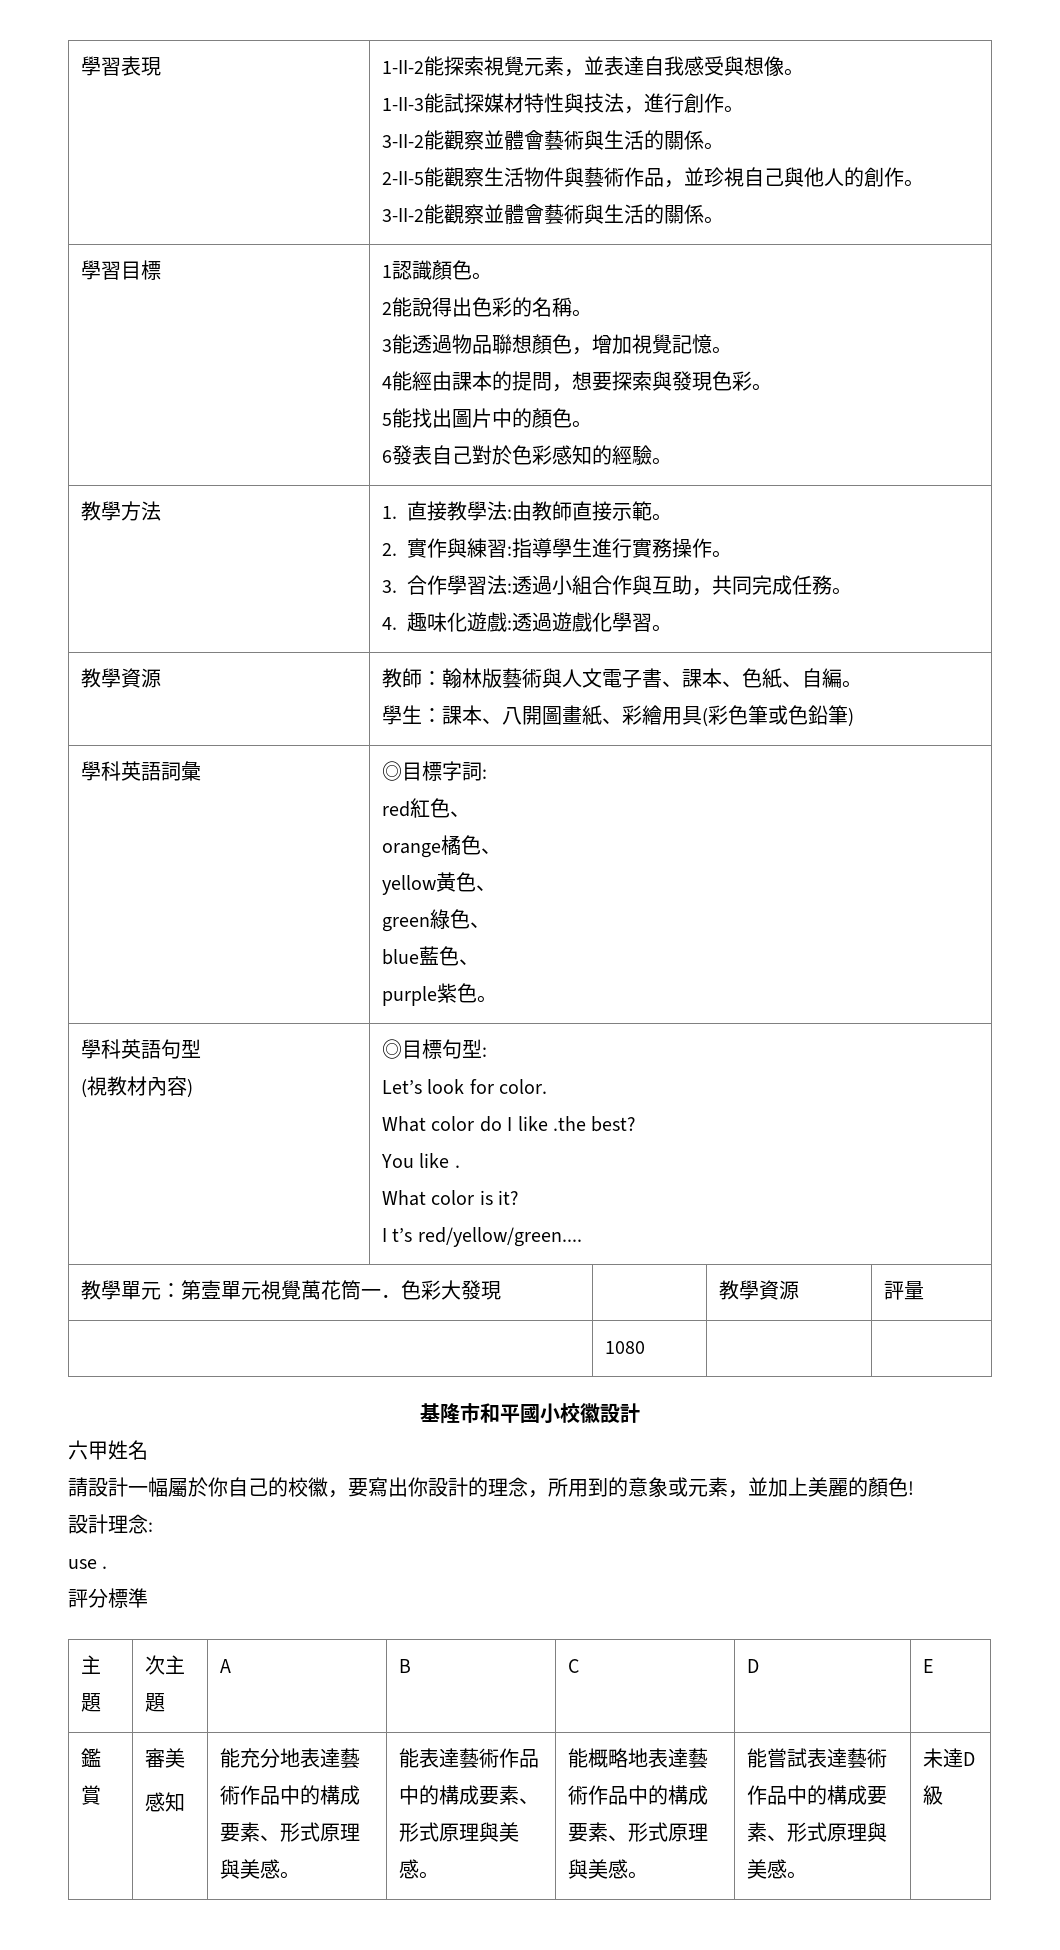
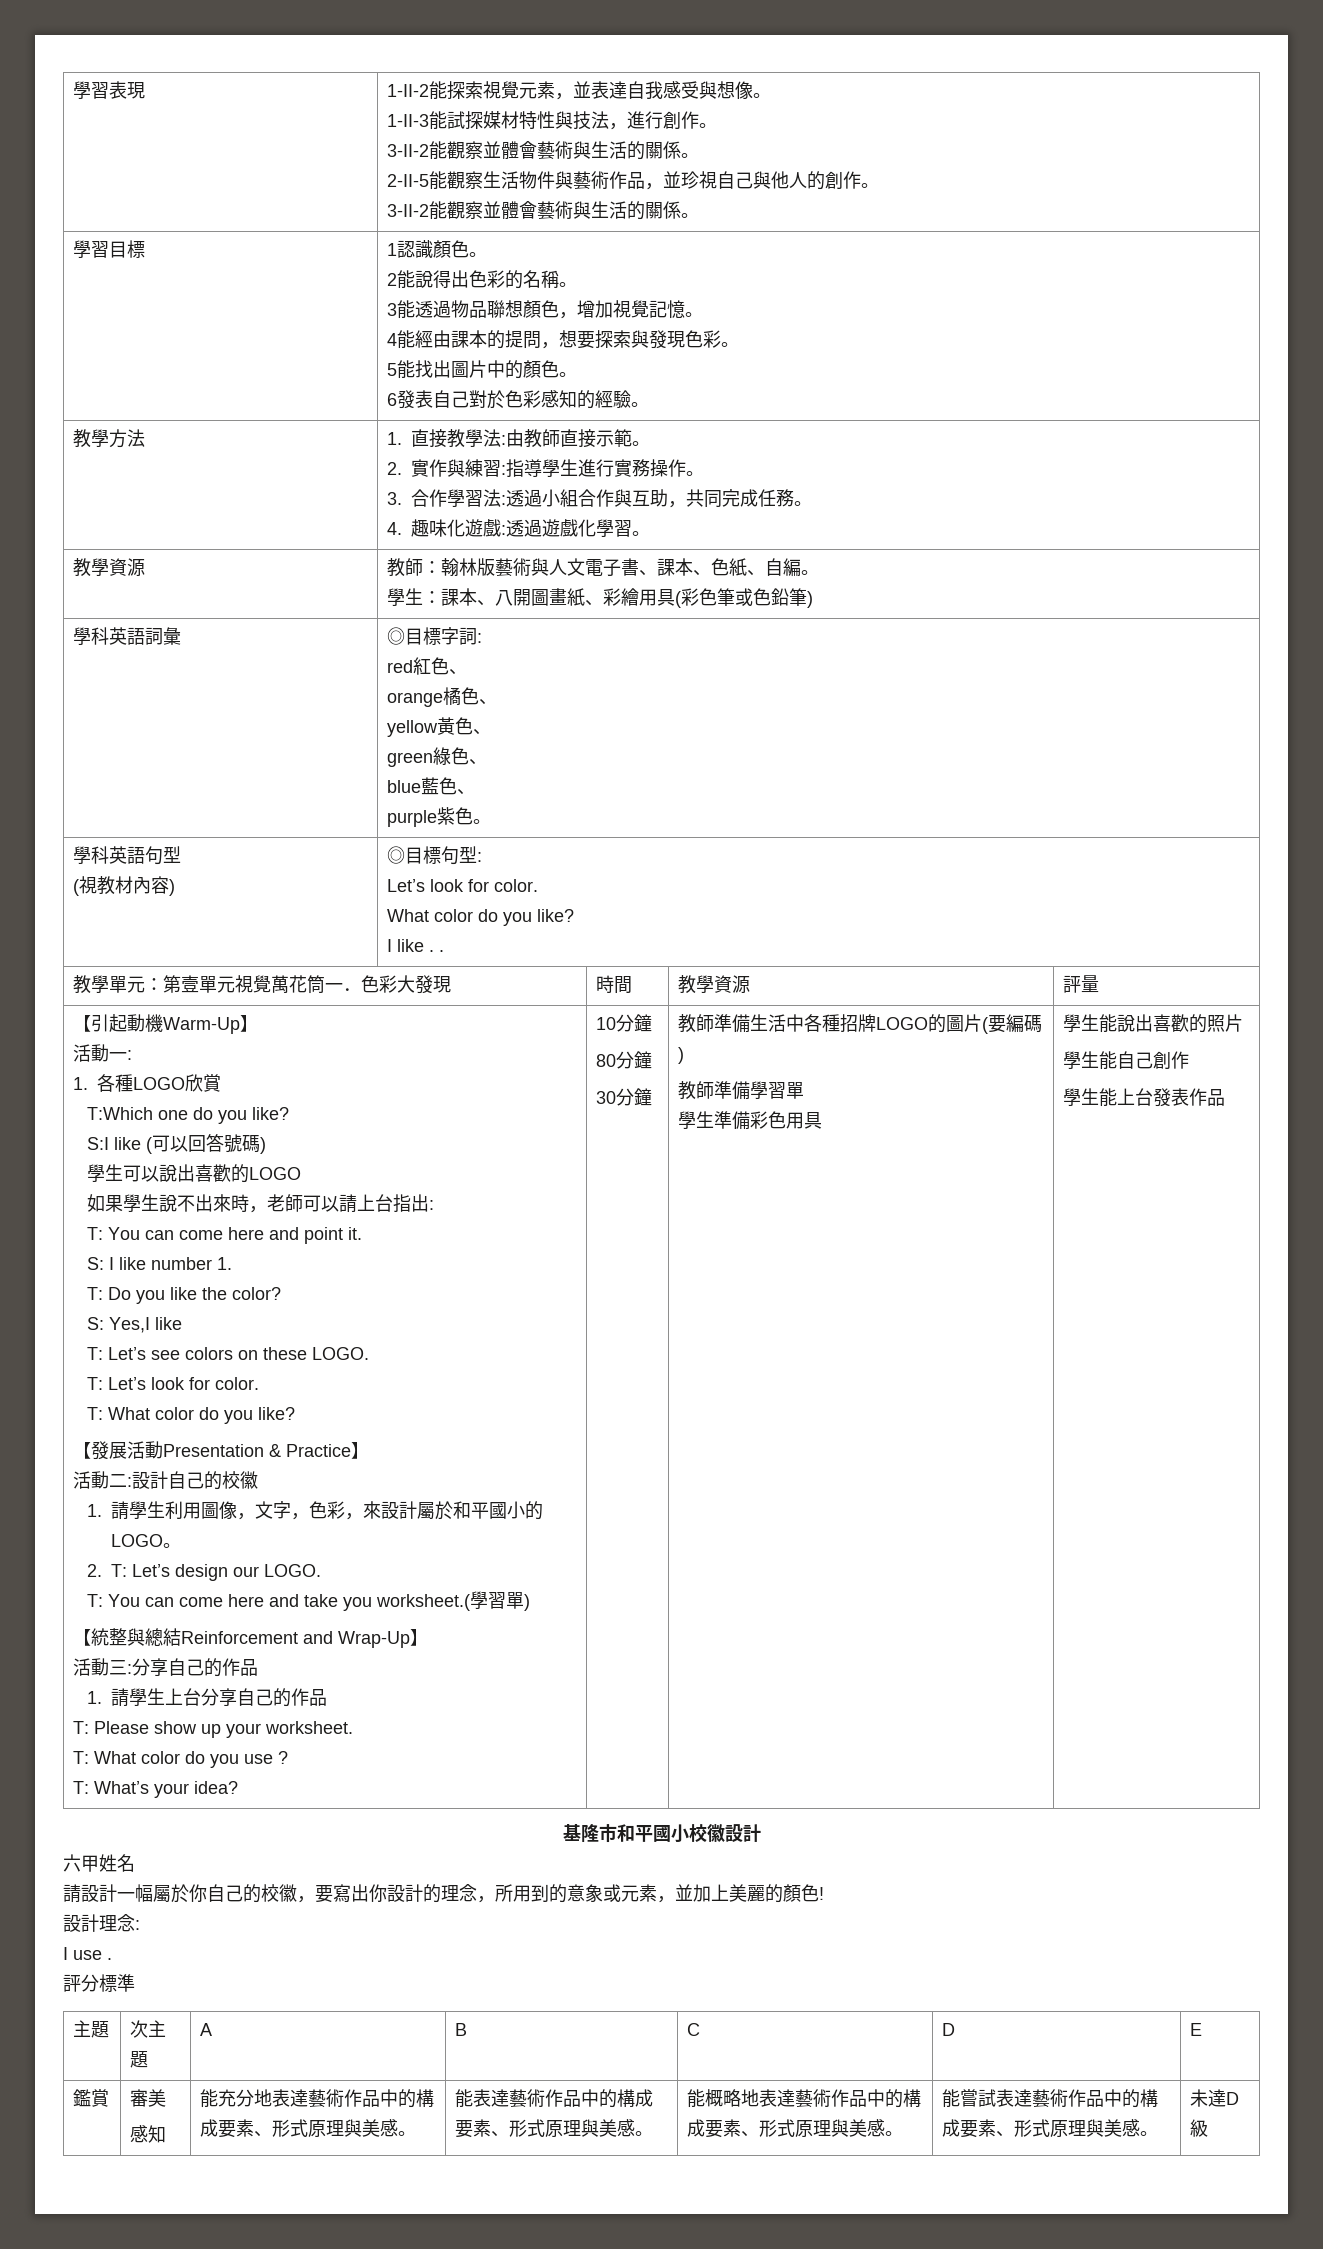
  學科英語句型
  (視教材內容) | ◎目標句型:
  Let’s look for color.
- What color do I like .the best?
- You like .
- What color is it?
- I t’s red/yellow/green....
+ What color do you like?
+ I like . .
- 教學單元：第壹單元視覺萬花筒一．色彩大發現 | | 教學資源 | 評量
+ 教學單元：第壹單元視覺萬花筒一．色彩大發現 | 時間 | 教學資源 | 評量
- 1080
+ 【引起動機Warm-Up】
+ 活動一:
+ 1.各種LOGO欣賞
+ T:Which one do you like?
+ S:I like (可以回答號碼)
+ 學生可以說出喜歡的LOGO
+ 如果學生說不出來時，老師可以請上台指出:
+ T: You can come here and point it.
+ S: I like number 1.
+ T: Do you like the color?
+ S: Yes,I like
+ T: Let’s see colors on these LOGO.
+ T: Let’s look for color.
+ T: What color do you like?
+ 【發展活動Presentation & Practice】
+ 活動二:設計自己的校徽
+ 1.請學生利用圖像，文字，色彩，來設計屬於和平國小的LOGO。
+ 2. T: Let’s design our LOGO.
+ T: You can come here and take you worksheet.(學習單)
+ 【統整與總結Reinforcement and Wrap-Up】
+ 活動三:分享自己的作品
+ 1.請學生上台分享自己的作品
+ T: Please show up your worksheet.
+ T: What color do you use ?
+ T: What’s your idea? | 10分鐘
+ 80分鐘
+ 30分鐘 | 教師準備生活中各種招牌LOGO的圖片(要編碼)
+ 教師準備學習單
+ 學生準備彩色用具 | 學生能說出喜歡的照片
+ 學生能自己創作
+ 學生能上台發表作品
- use .
+ I use .

